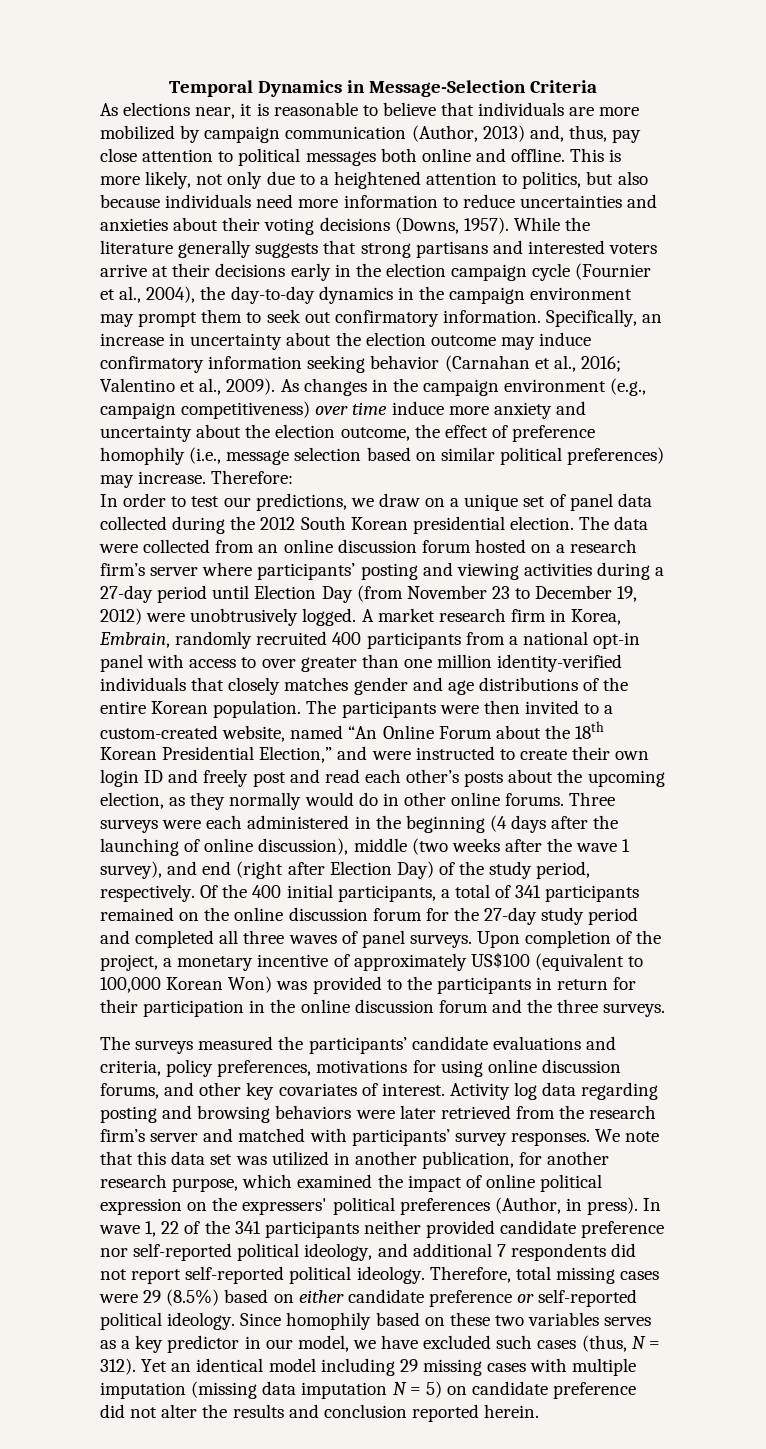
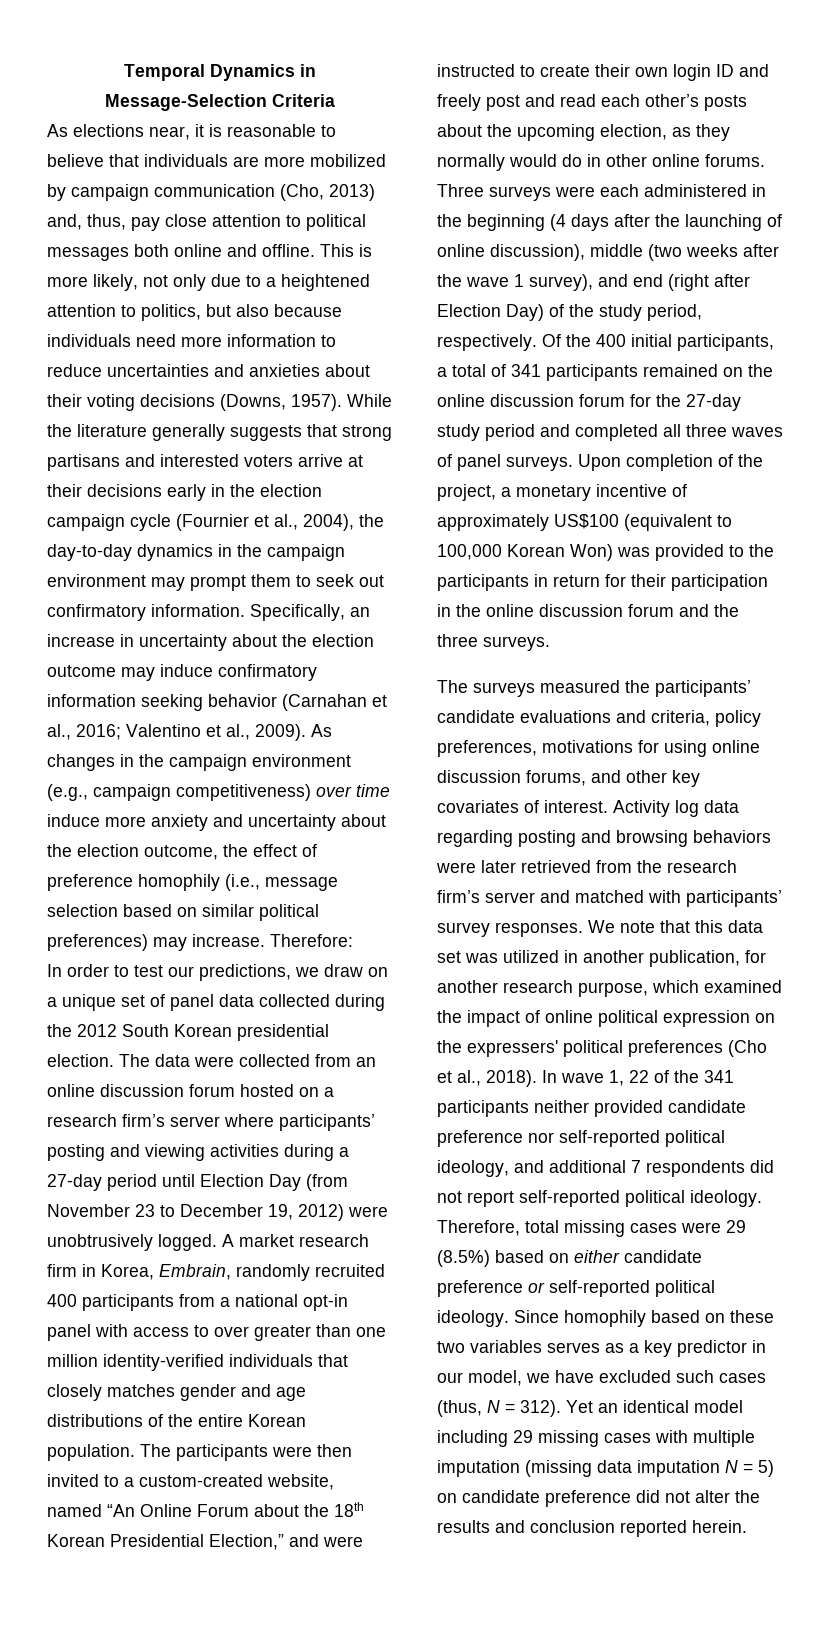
- As elections near, it is reasonable to believe that individuals are more mobilized by campaign communication (Author, 2013) and, thus, pay close attention to political messages both online and offline.
+ As elections near, it is reasonable to believe that individuals are more mobilized by campaign communication (Cho, 2013) and, thus, pay close attention to political messages both online and offline.
- We note that this data set was utilized in another publication, for another research purpose, which examined the impact of online political expression on the expressers' political preferences (Author, in press).
+ We note that this data set was utilized in another publication, for another research purpose, which examined the impact of online political expression on the expressers' political preferences (Cho et al., 2018).

